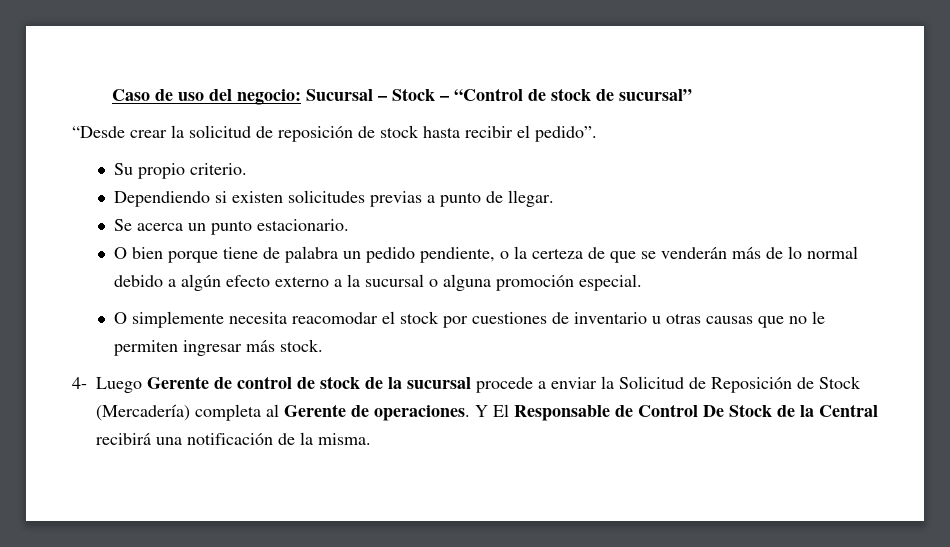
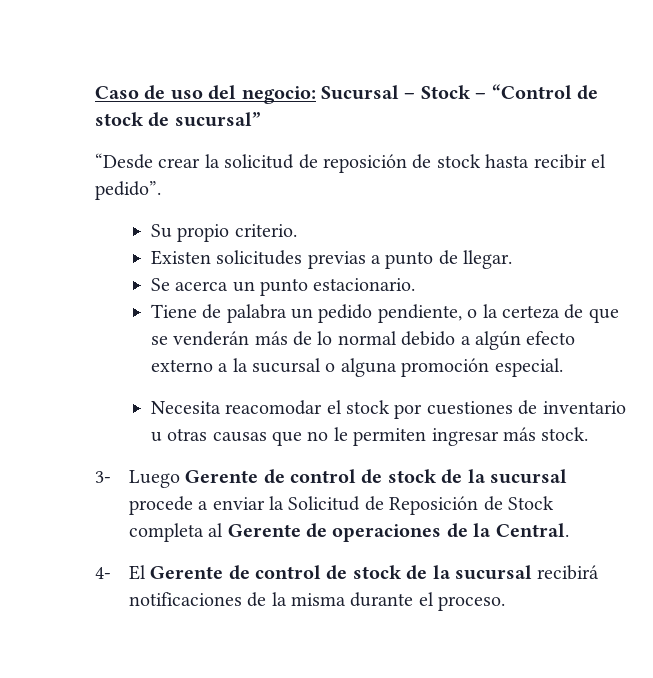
- Dependiendo si existen solicitudes previas a punto de llegar.
+ Existen solicitudes previas a punto de llegar.
- O bien porque tiene de palabra un pedido pendiente, o la certeza de que se venderán más de lo normal debido a algún efecto externo a la sucursal o alguna promoción especial.
+ Tiene de palabra un pedido pendiente, o la certeza de que se venderán más de lo normal debido a algún efecto externo a la sucursal o alguna promoción especial.
- O simplemente necesita reacomodar el stock por cuestiones de inventario u otras causas que no le permiten ingresar más stock.
+ Necesita reacomodar el stock por cuestiones de inventario u otras causas que no le permiten ingresar más stock.
- 4- Luego Gerente de control de stock de la sucursal procede a enviar la Solicitud de Reposición de Stock (Mercadería) completa al Gerente de operaciones. Y El Responsable de Control De Stock de la Central recibirá una notificación de la misma.
+ 3- Luego Gerente de control de stock de la sucursal procede a enviar la Solicitud de Reposición de Stock completa al Gerente de operaciones de la Central.
+ 4- El Gerente de control de stock de la sucursal recibirá notificaciones de la misma durante el proceso.

